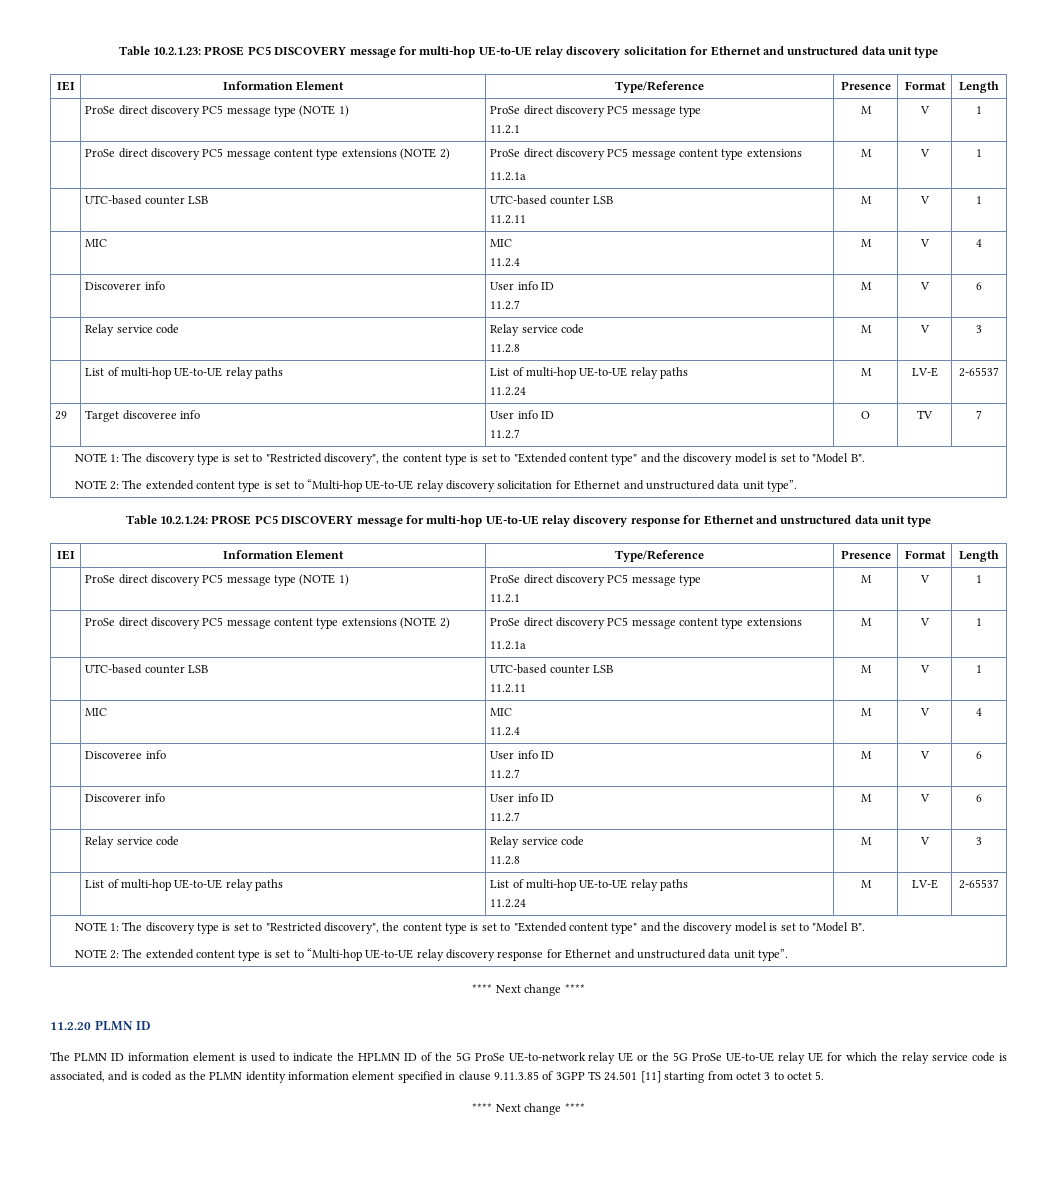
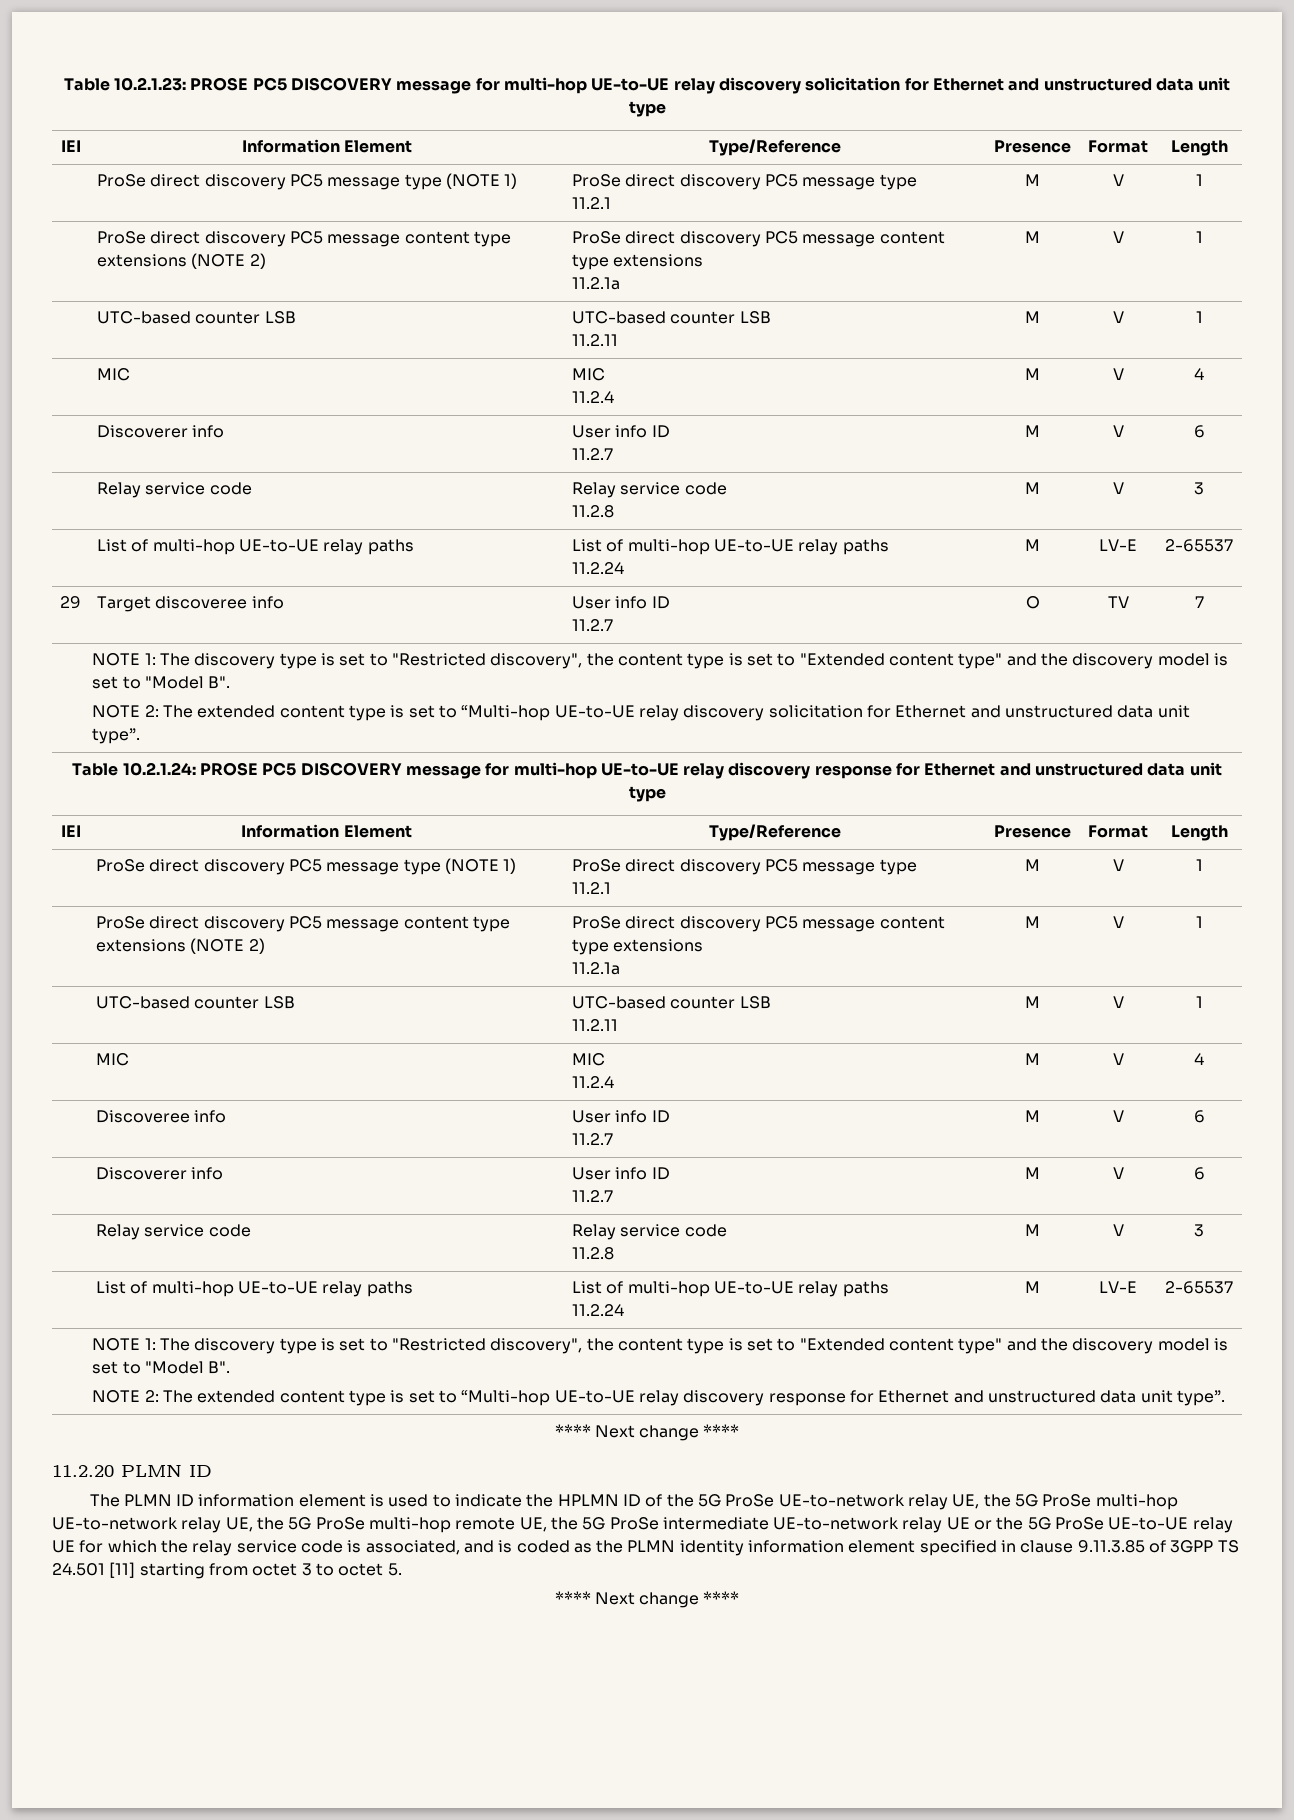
- The PLMN ID information element is used to indicate the HPLMN ID of the 5G ProSe UE-to-network relay UE or the 5G ProSe UE-to-UE relay UE for which the relay service code is associated, and is coded as the PLMN identity information element specified in clause 9.11.3.85 of 3GPP TS 24.501 [11] starting from octet 3 to octet 5.
+ The PLMN ID information element is used to indicate the HPLMN ID of the 5G ProSe UE-to-network relay UE, the 5G ProSe multi-hop UE-to-network relay UE, the 5G ProSe multi-hop remote UE, the 5G ProSe intermediate UE-to-network relay UE or the 5G ProSe UE-to-UE relay UE for which the relay service code is associated, and is coded as the PLMN identity information element specified in clause 9.11.3.85 of 3GPP TS 24.501 [11] starting from octet 3 to octet 5.

